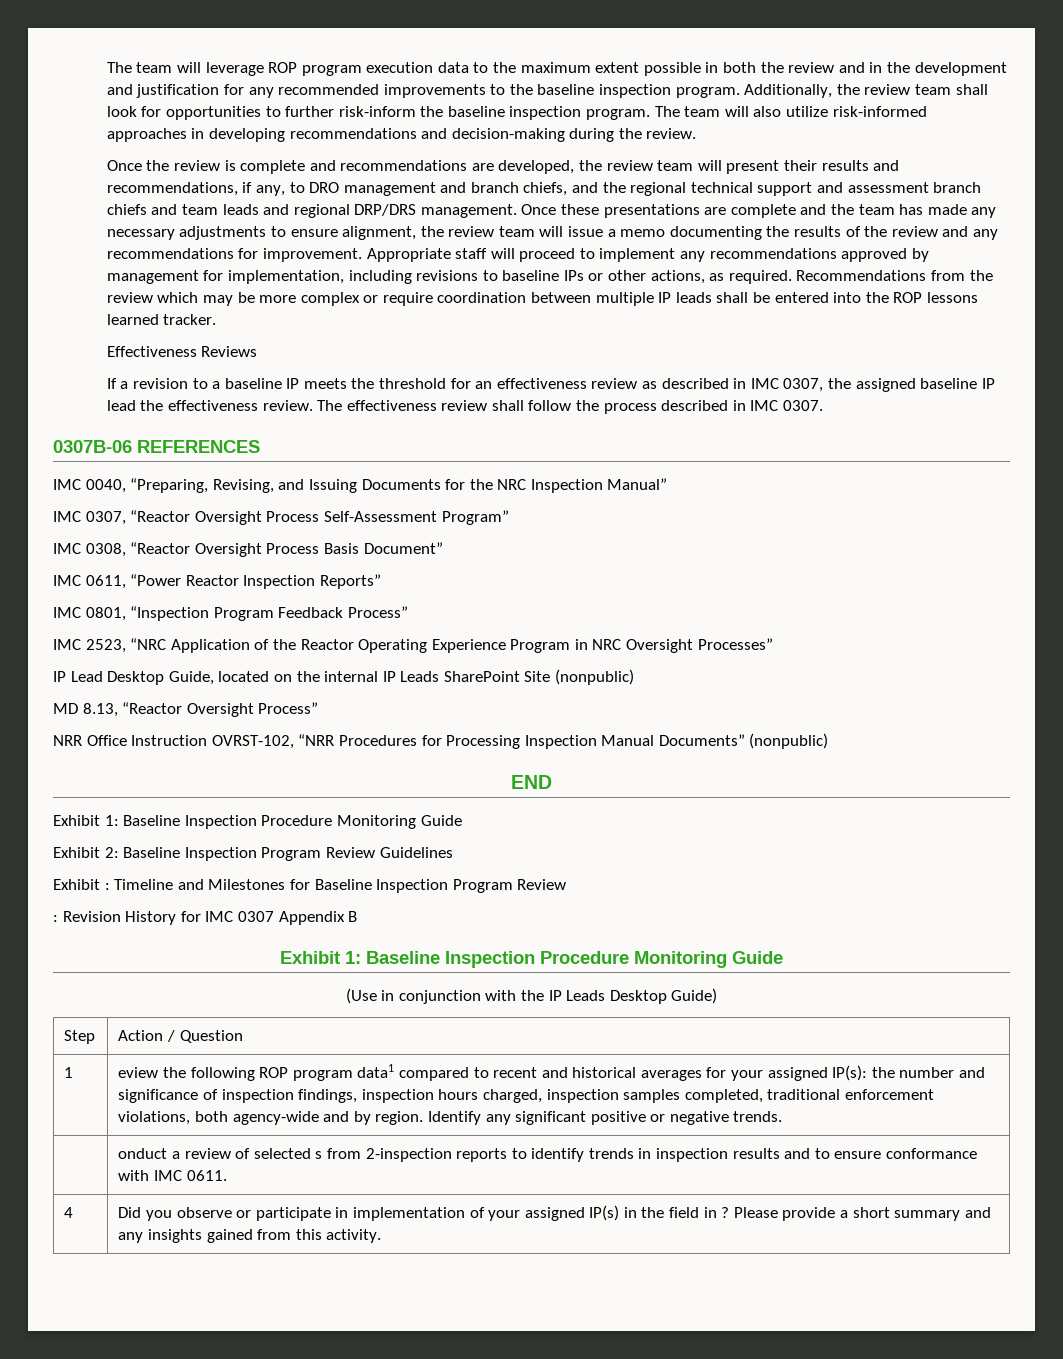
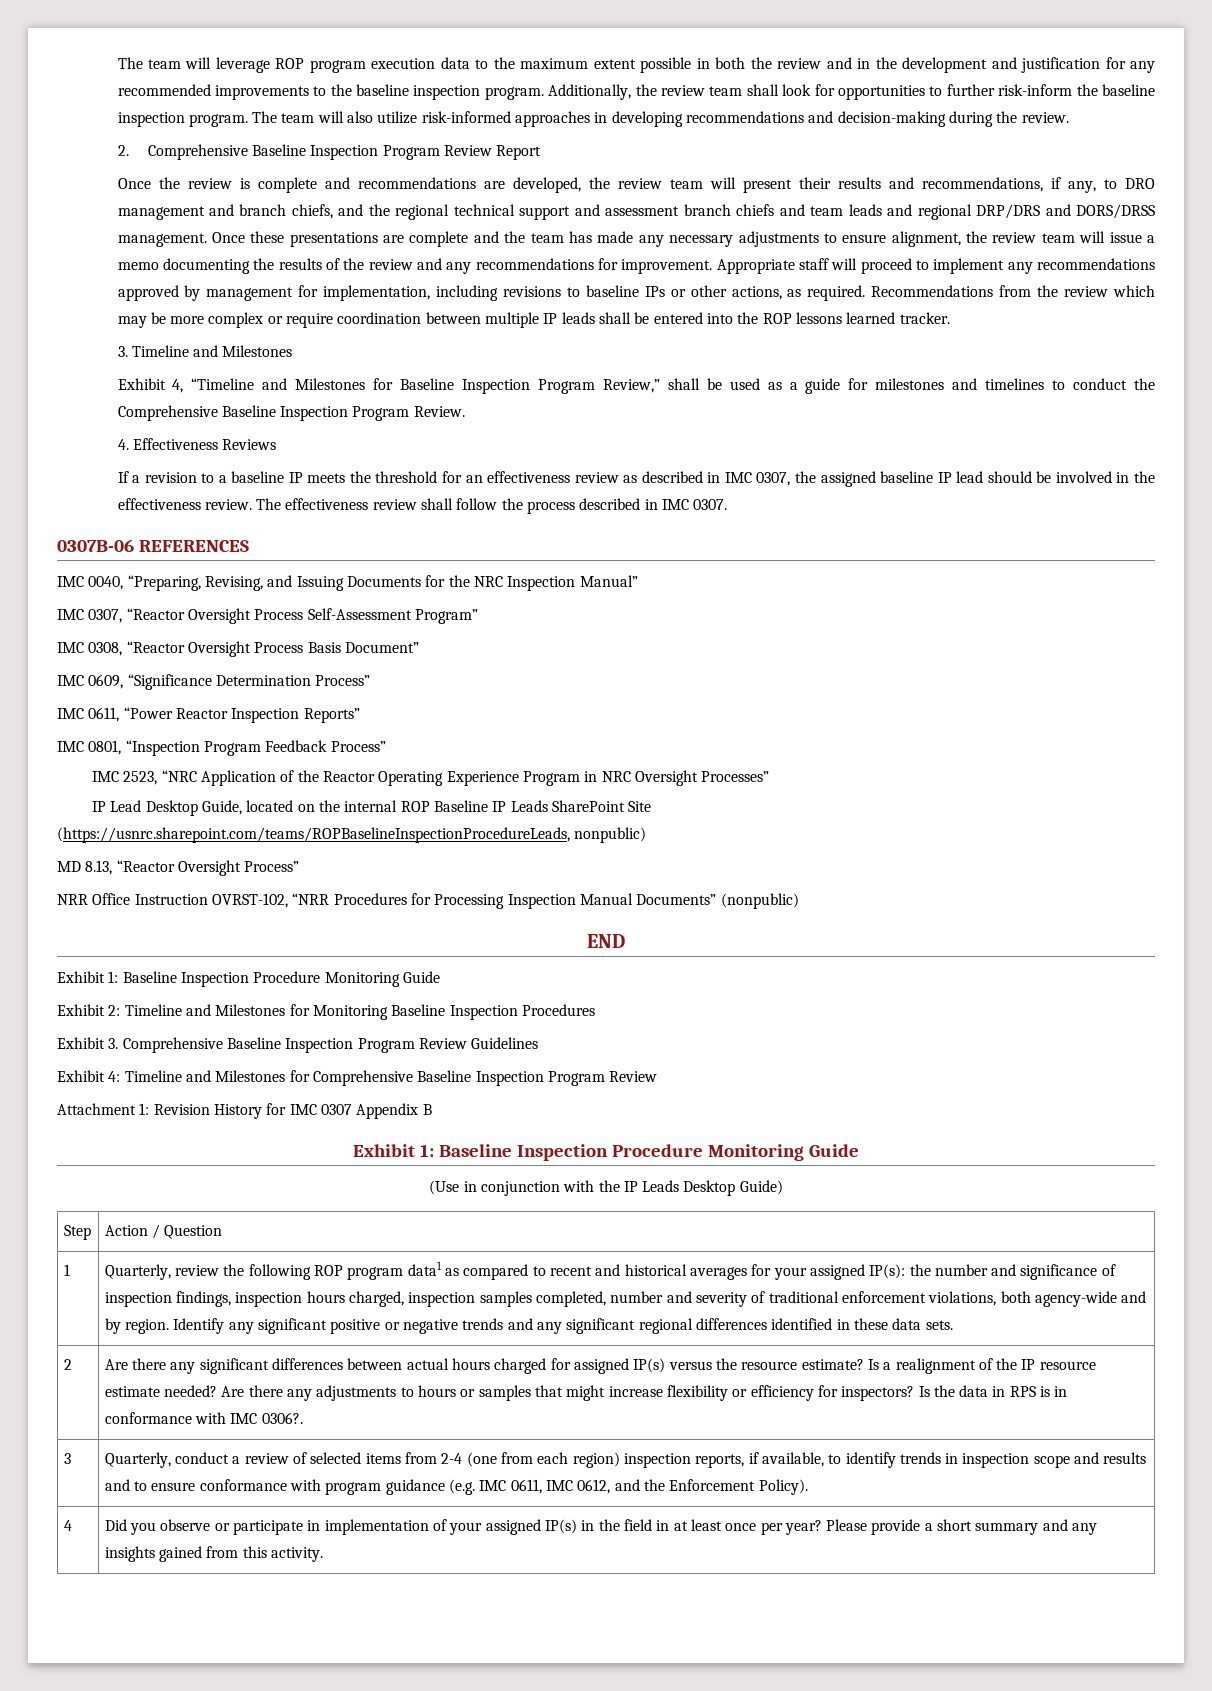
+ 2. Comprehensive Baseline Inspection Program Review Report
- Once the review is complete and recommendations are developed, the review team will present their results and recommendations, if any, to DRO management and branch chiefs, and the regional technical support and assessment branch chiefs and team leads and regional DRP/DRS management.
+ Once the review is complete and recommendations are developed, the review team will present their results and recommendations, if any, to DRO management and branch chiefs, and the regional technical support and assessment branch chiefs and team leads and regional DRP/DRS and DORS/DRSS management.
- Effectiveness Reviews
+ 3. Timeline and Milestones
+ Exhibit 4, “Timeline and Milestones for Baseline Inspection Program Review,” shall be used as a guide for milestones and timelines to conduct the Comprehensive Baseline Inspection Program Review.
+ 4. Effectiveness Reviews
- If a revision to a baseline IP meets the threshold for an effectiveness review as described in IMC 0307, the assigned baseline IP lead the effectiveness review.
+ If a revision to a baseline IP meets the threshold for an effectiveness review as described in IMC 0307, the assigned baseline IP lead should be involved in the effectiveness review.
+ IMC 0609, “Significance Determination Process”
- IP Lead Desktop Guide, located on the internal IP Leads SharePoint Site (nonpublic)
+ IP Lead Desktop Guide, located on the internal ROP Baseline IP Leads SharePoint Site (https://usnrc.sharepoint.com/teams/ROPBaselineInspectionProcedureLeads, nonpublic)
- Exhibit 2: Baseline Inspection Program Review Guidelines
+ Exhibit 2: Timeline and Milestones for Monitoring Baseline Inspection Procedures
+ Exhibit 3. Comprehensive Baseline Inspection Program Review Guidelines
- Exhibit : Timeline and Milestones for Baseline Inspection Program Review
+ Exhibit 4: Timeline and Milestones for Comprehensive Baseline Inspection Program Review
- : Revision History for IMC 0307 Appendix B
+ Attachment 1: Revision History for IMC 0307 Appendix B
- eview the following ROP program data1 compared to recent and historical averages for your assigned IP(s): the number and significance of inspection findings, inspection hours charged, inspection samples completed, traditional enforcement violations, both agency-wide and by region.
+ Quarterly, review the following ROP program data1 as compared to recent and historical averages for your assigned IP(s): the number and significance of inspection findings, inspection hours charged, inspection samples completed, number and severity of traditional enforcement violations, both agency-wide and by region.
- Identify any significant positive or negative trends.
- | onduct a review of selected s from 2-inspection reports to identify trends in inspection results and to ensure conformance with IMC 0611.
+ Identify any significant positive or negative trends and any significant regional differences identified in these data sets.
+ 2 | Are there any significant differences between actual hours charged for assigned IP(s) versus the resource estimate? Is a realignment of the IP resource estimate needed? Are there any adjustments to hours or samples that might increase flexibility or efficiency for inspectors? Is the data in RPS is in conformance with IMC 0306?.
+ 3 | Quarterly, conduct a review of selected items from 2-4 (one from each region) inspection reports, if available, to identify trends in inspection scope and results and to ensure conformance with program guidance (e.g. IMC 0611, IMC 0612, and the Enforcement Policy).
- 4 | Did you observe or participate in implementation of your assigned IP(s) in the field in ? Please provide a short summary and any insights gained from this activity.
+ 4 | Did you observe or participate in implementation of your assigned IP(s) in the field in at least once per year? Please provide a short summary and any insights gained from this activity.

